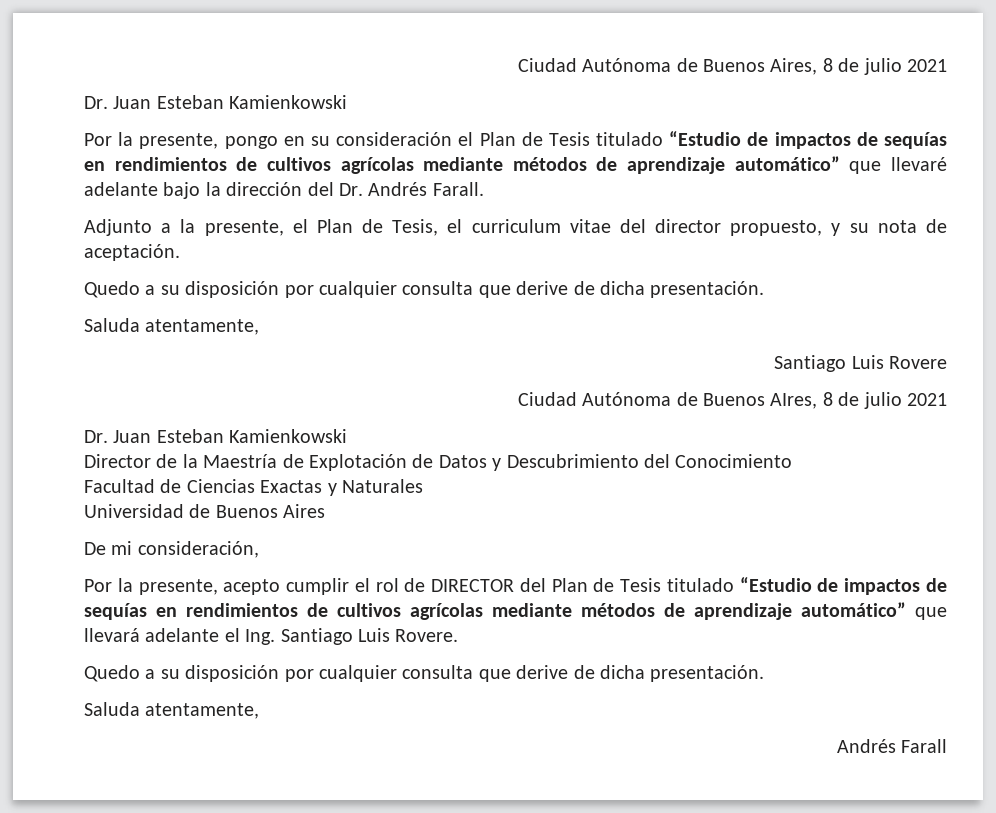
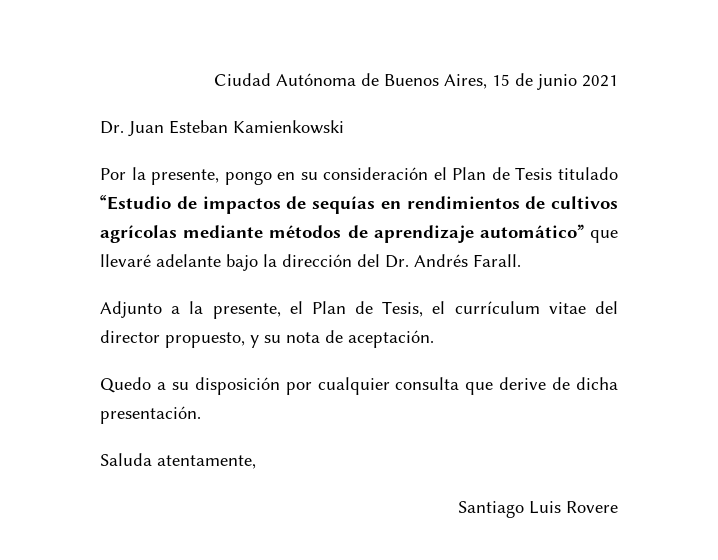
- Ciudad Autónoma de Buenos Aires, 8 de julio 2021
+ Ciudad Autónoma de Buenos Aires, 15 de junio 2021
- Adjunto a la presente, el Plan de Tesis, el curriculum vitae del director propuesto, y su nota de aceptación.
+ Adjunto a la presente, el Plan de Tesis, el currículum vitae del director propuesto, y su nota de aceptación.
- Ciudad Autónoma de Buenos AIres, 8 de julio 2021
- Dr. Juan Esteban Kamienkowski
- Director de la Maestría de Explotación de Datos y Descubrimiento del Conocimiento
- Facultad de Ciencias Exactas y Naturales
- Universidad de Buenos Aires
- De mi consideración,
- Por la presente, acepto cumplir el rol de DIRECTOR del Plan de Tesis titulado “Estudio de impactos de sequías en rendimientos de cultivos agrícolas mediante métodos de aprendizaje automático” que llevará adelante el Ing. Santiago Luis Rovere.
- Quedo a su disposición por cualquier consulta que derive de dicha presentación.
- Saluda atentamente,
- Andrés Farall

